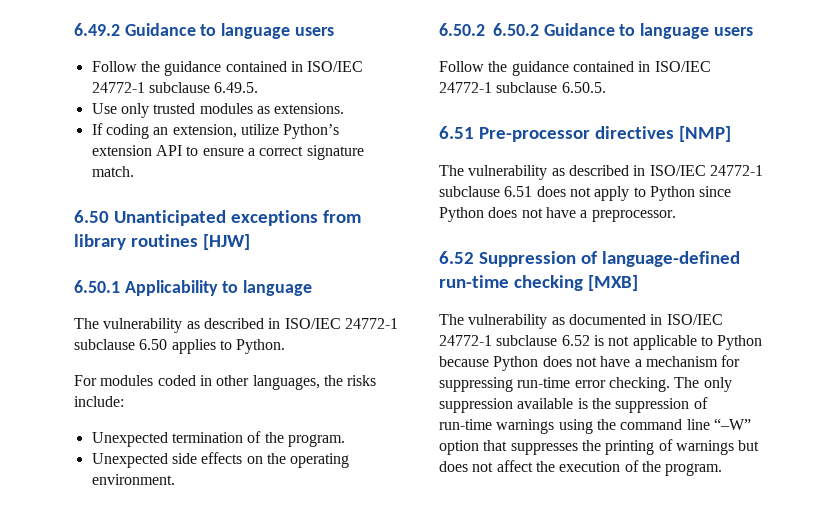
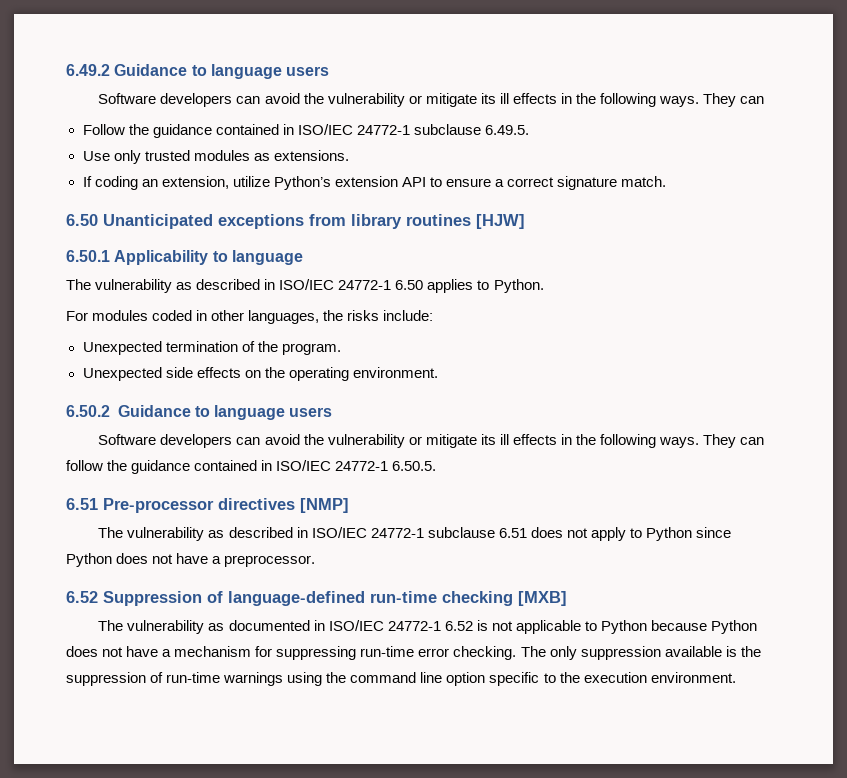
  6.49.2 Guidance to language users
+ Software developers can avoid the vulnerability or mitigate its ill effects in the following ways. They can
- The vulnerability as described in ISO/IEC 24772-1 subclause 6.50 applies to Python.
+ The vulnerability as described in ISO/IEC 24772-1 6.50 applies to Python.
- 6.50.2 6.50.2 Guidance to language users
- Follow the guidance contained in ISO/IEC 24772-1 subclause 6.50.5.
+ 6.50.2 Guidance to language users
+ Software developers can avoid the vulnerability or mitigate its ill effects in the following ways. They can follow the guidance contained in ISO/IEC 24772-1 6.50.5.
- The vulnerability as documented in ISO/IEC 24772-1 subclause 6.52 is not applicable to Python because Python does not have a mechanism for suppressing run-time error checking.
+ The vulnerability as documented in ISO/IEC 24772-1 6.52 is not applicable to Python because Python does not have a mechanism for suppressing run-time error checking.
- The only suppression available is the suppression of run-time warnings using the command line “–W” option that suppresses the printing of warnings but does not affect the execution of the program.
+ The only suppression available is the suppression of run-time warnings using the command line option specific to the execution environment.

